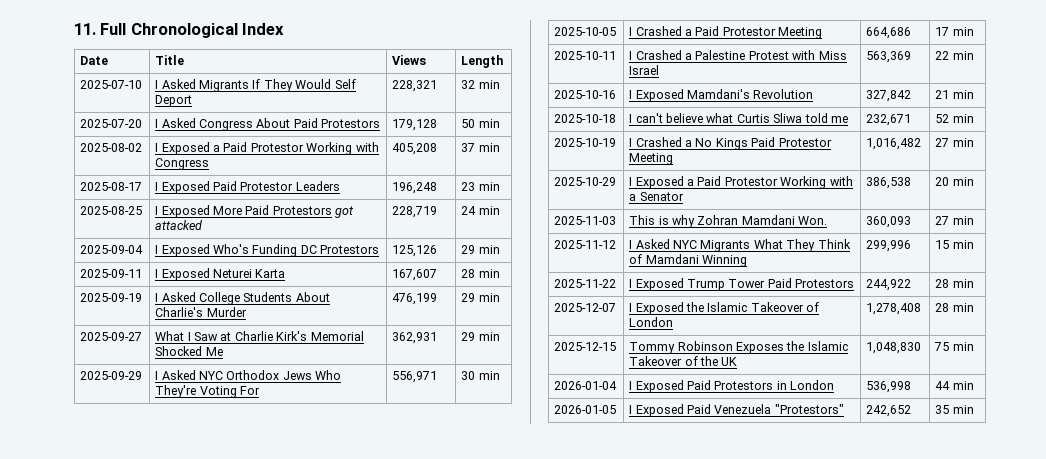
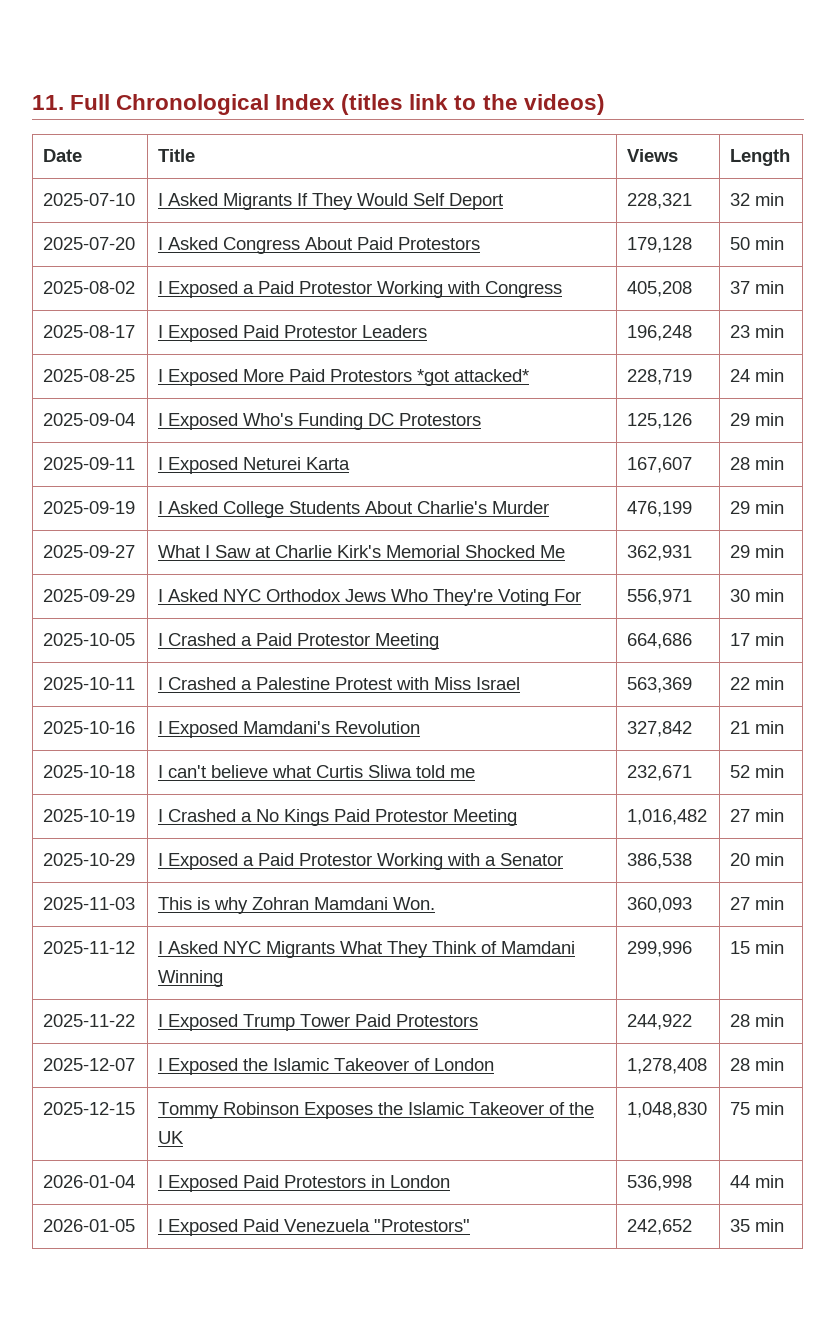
- 11. Full Chronological Index
+ 11. Full Chronological Index (titles link to the videos)
- 2025-08-25 | I Exposed More Paid Protestors got attacked | 228,719 | 24 min
+ 2025-08-25 | I Exposed More Paid Protestors *got attacked* | 228,719 | 24 min

